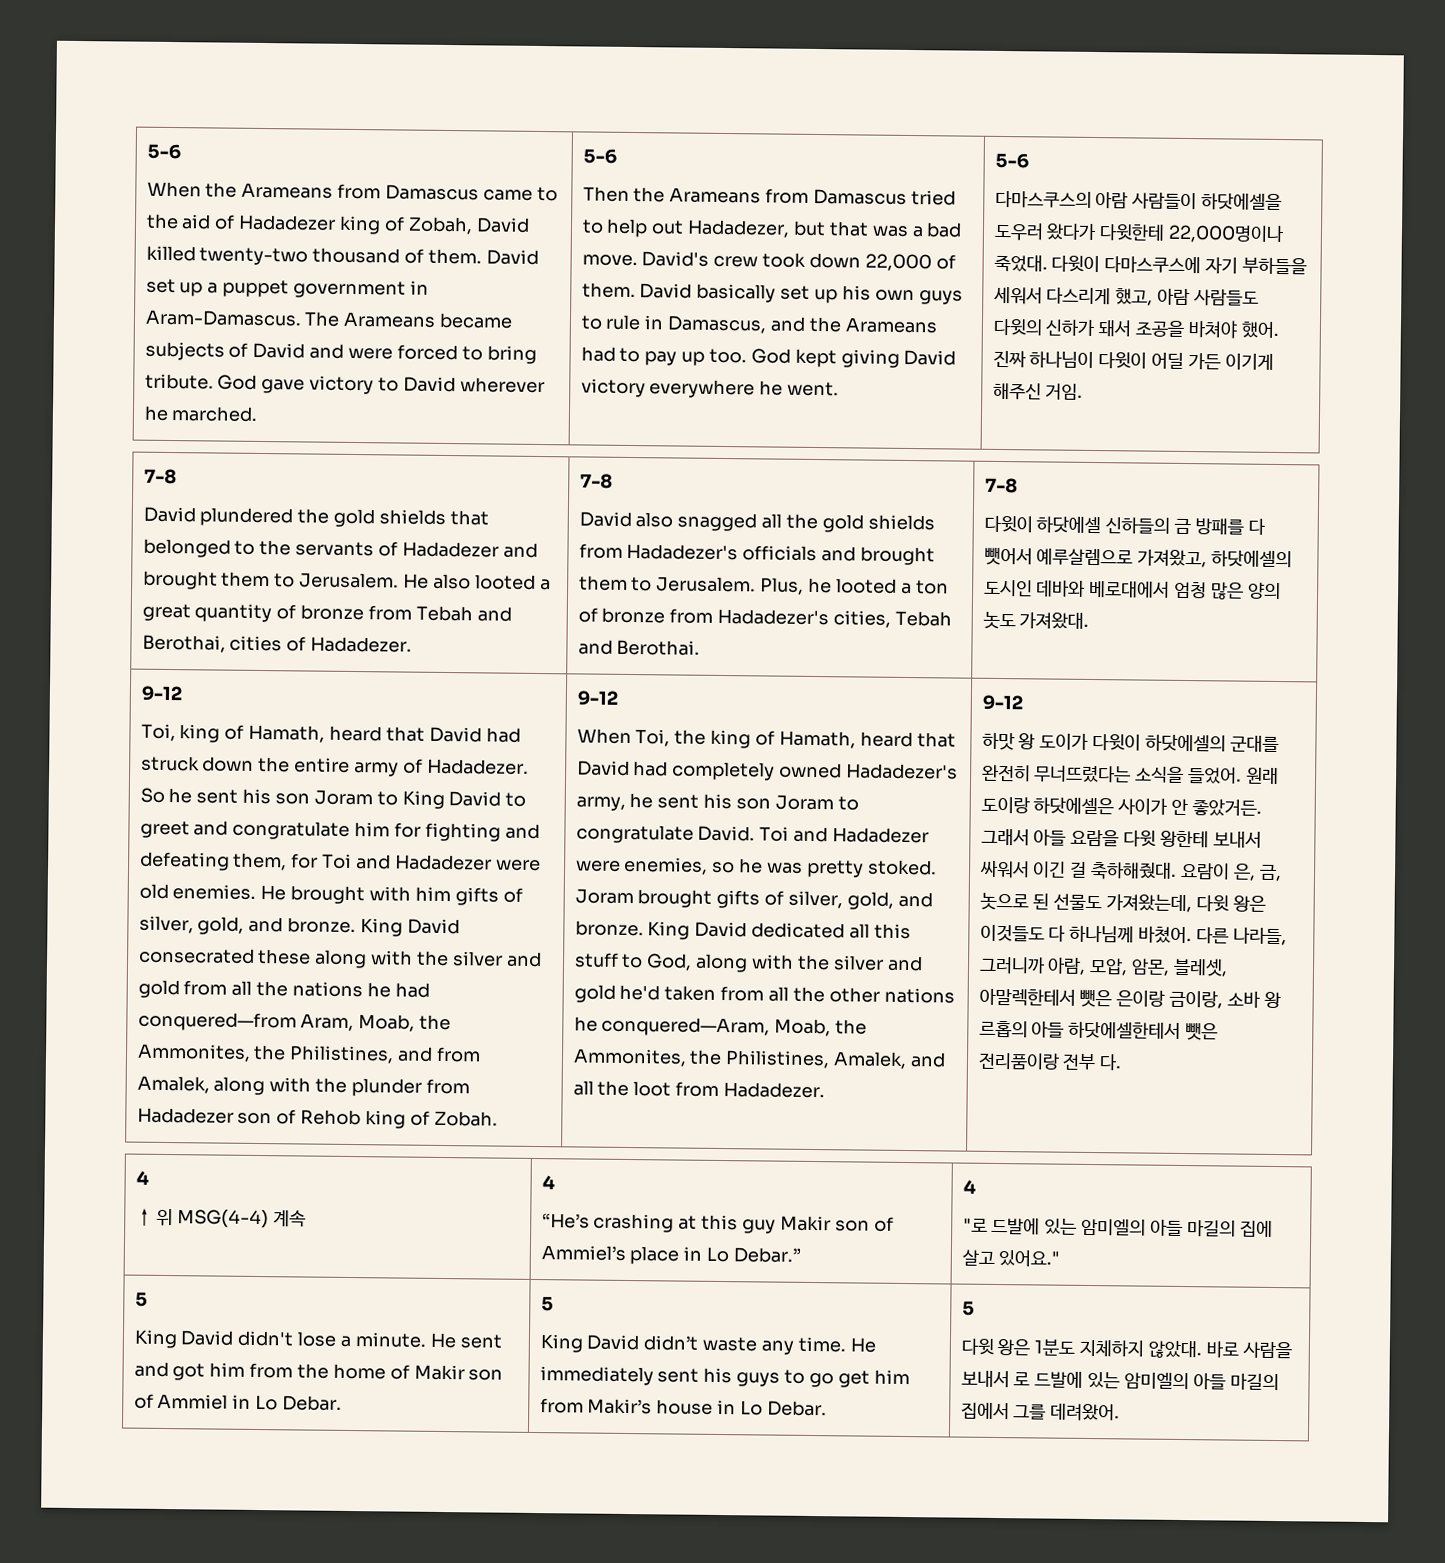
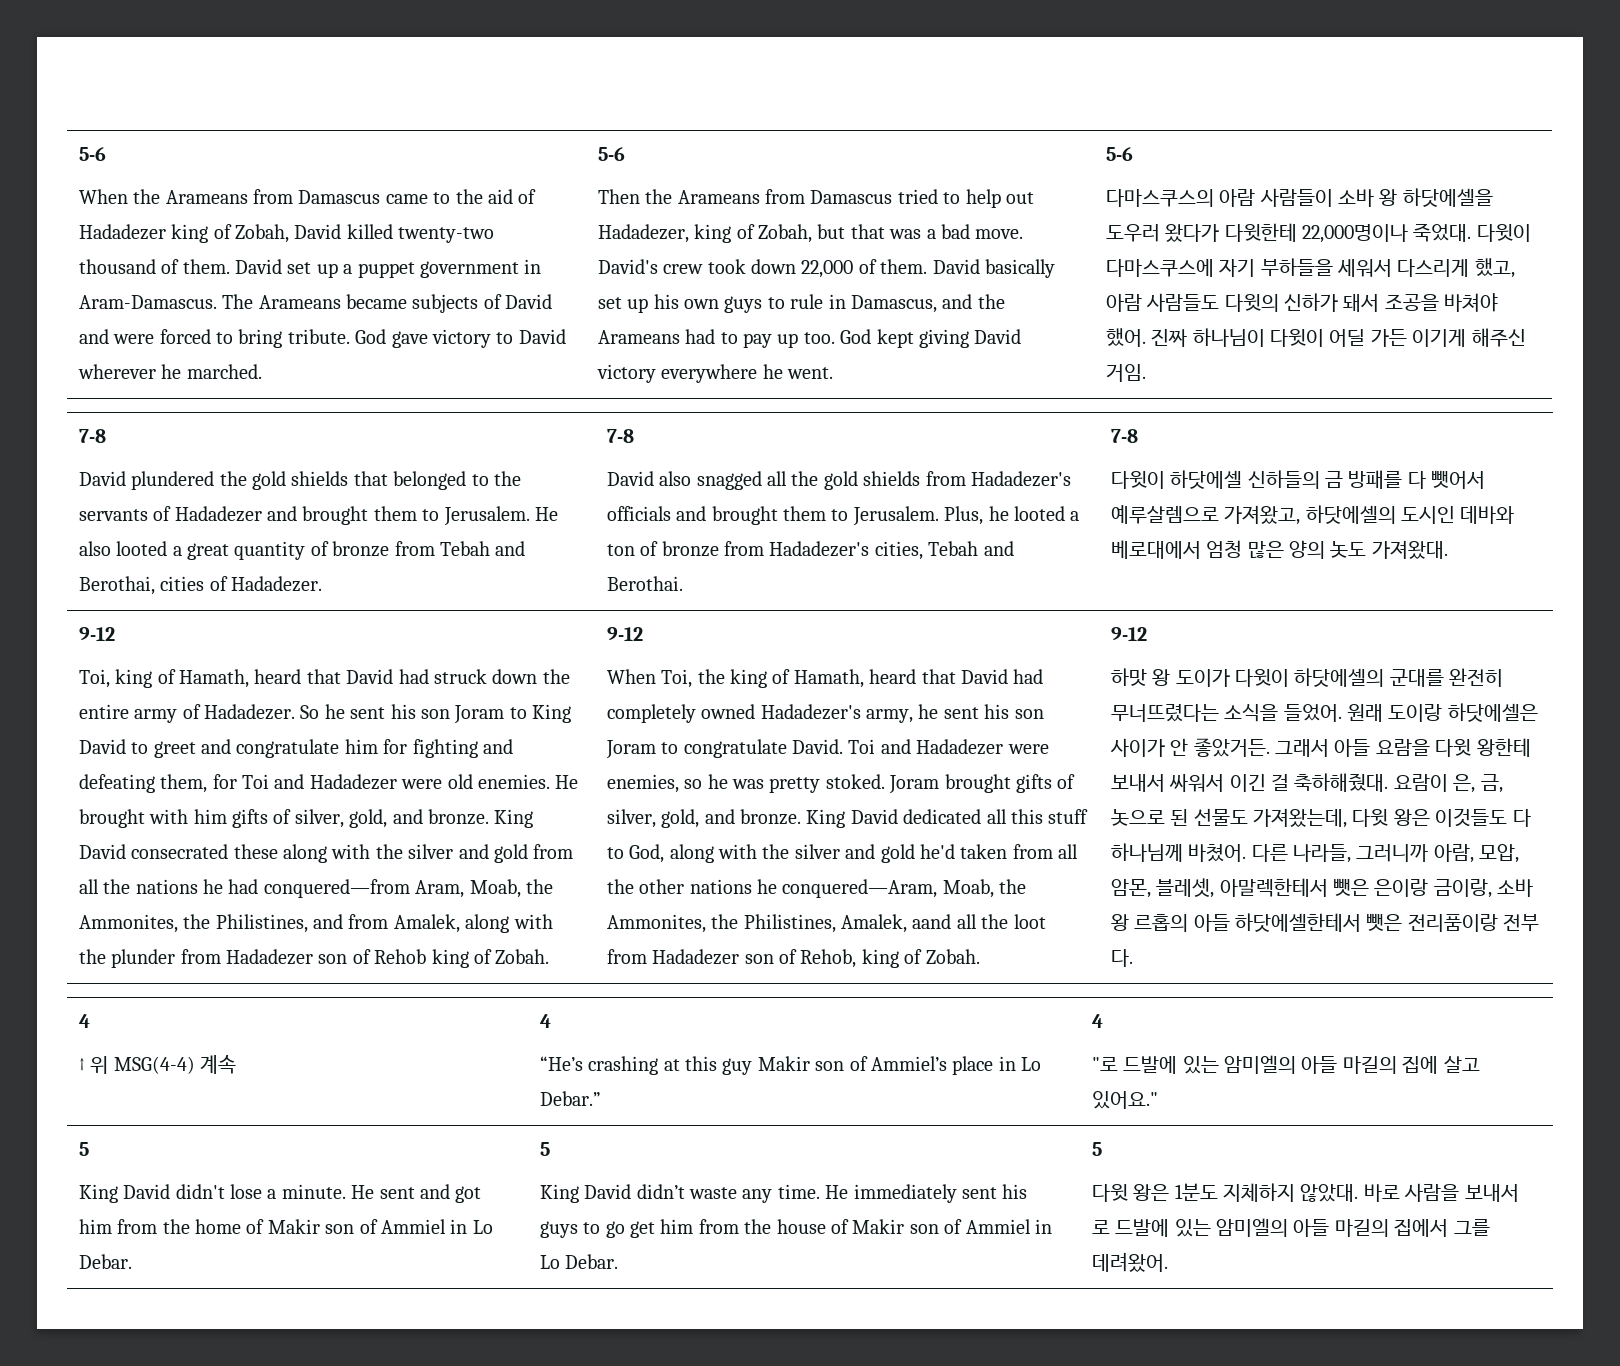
- Then the Arameans from Damascus tried to help out Hadadezer, but that was a bad move.
+ Then the Arameans from Damascus tried to help out Hadadezer, king of Zobah, but that was a bad move.
- 다마스쿠스의 아람 사람들이 하닷에셀을 도우러 왔다가 다윗한테 22,000명이나 죽었대.
+ 다마스쿠스의 아람 사람들이 소바 왕 하닷에셀을 도우러 왔다가 다윗한테 22,000명이나 죽었대.
- King David dedicated all this stuff to God, along with the silver and gold he'd taken from all the other nations he conquered—Aram, Moab, the Ammonites, the Philistines, Amalek, and all the loot from Hadadezer.
+ King David dedicated all this stuff to God, along with the silver and gold he'd taken from all the other nations he conquered—Aram, Moab, the Ammonites, the Philistines, Amalek, aand all the loot from Hadadezer son of Rehob, king of Zobah.
- He immediately sent his guys to go get him from Makir’s house in Lo Debar.
+ He immediately sent his guys to go get him from the house of Makir son of Ammiel in Lo Debar.

